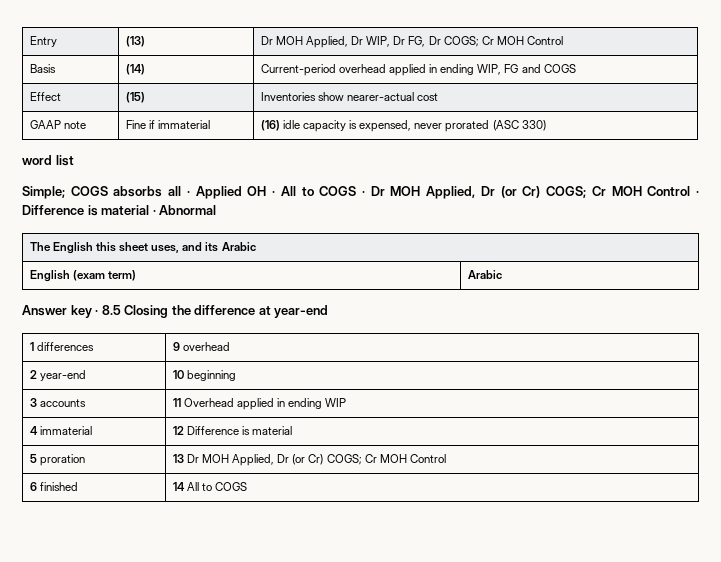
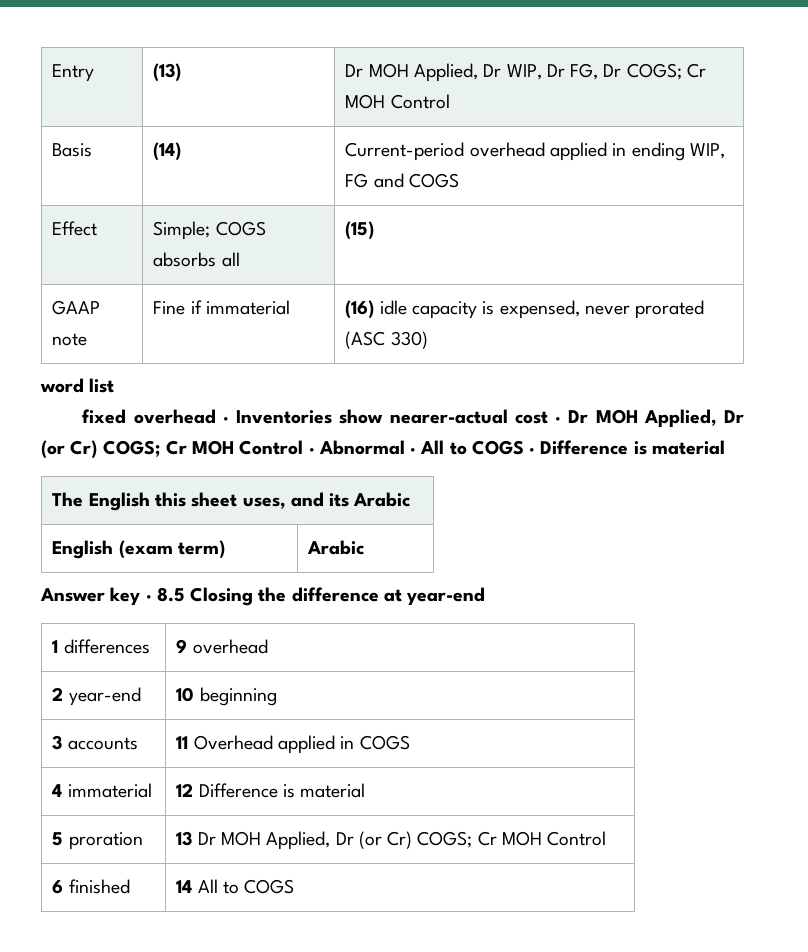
- Effect | (15) | Inventories show nearer-actual cost
+ Effect | Simple; COGS absorbs all | (15)
- Simple; COGS absorbs all · Applied OH · All to COGS · Dr MOH Applied, Dr (or Cr) COGS; Cr MOH Control · Difference is material · Abnormal
+ fixed overhead · Inventories show nearer-actual cost · Dr MOH Applied, Dr (or Cr) COGS; Cr MOH Control · Abnormal · All to COGS · Difference is material
- 3 accounts | 11 Overhead applied in ending WIP
+ 3 accounts | 11 Overhead applied in COGS

